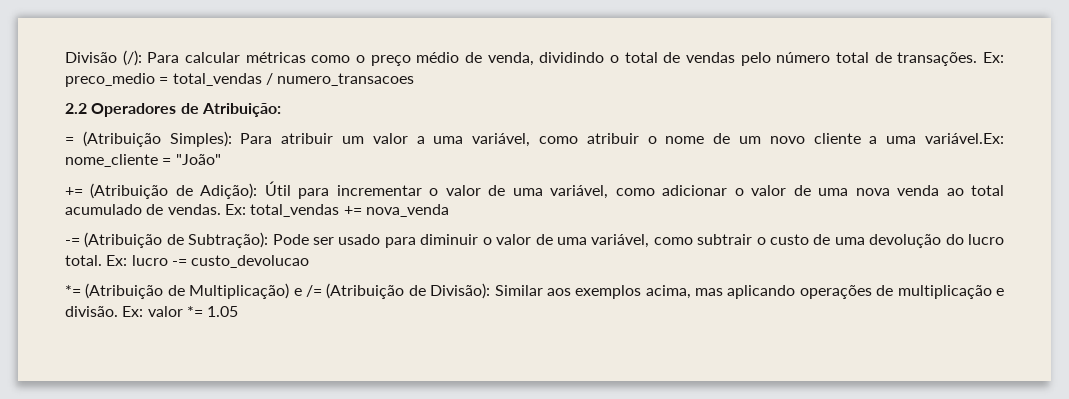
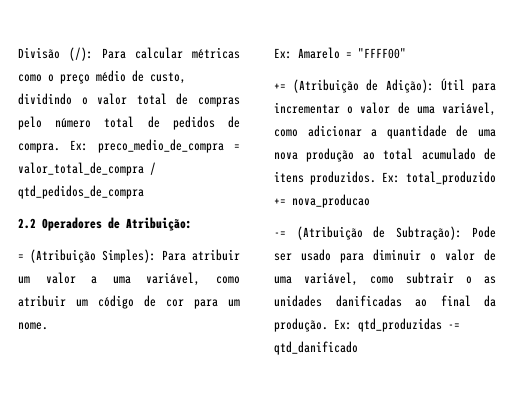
- Divisão (/): Para calcular métricas como o preço médio de venda, dividindo o total de vendas pelo número total de transações. Ex: preco_medio = total_vendas / numero_transacoes
+ Divisão (/): Para calcular métricas como o preço médio de custo, dividindo o valor total de compras pelo número total de pedidos de compra. Ex: preco_medio_de_compra = valor_total_de_compra / qtd_pedidos_de_compra
- = (Atribuição Simples): Para atribuir um valor a uma variável, como atribuir o nome de um novo cliente a uma variável.Ex: nome_cliente = "João"
+ = (Atribuição Simples): Para atribuir um valor a uma variável, como atribuir um código de cor para um nome.
+ Ex: Amarelo = "FFFF00"
- += (Atribuição de Adição): Útil para incrementar o valor de uma variável, como adicionar o valor de uma nova venda ao total acumulado de vendas. Ex: total_vendas += nova_venda
+ += (Atribuição de Adição): Útil para incrementar o valor de uma variável, como adicionar a quantidade de uma nova produção ao total acumulado de itens produzidos. Ex: total_produzido += nova_producao
- -= (Atribuição de Subtração): Pode ser usado para diminuir o valor de uma variável, como subtrair o custo de uma devolução do lucro total. Ex: lucro -= custo_devolucao
- *= (Atribuição de Multiplicação) e /= (Atribuição de Divisão): Similar aos exemplos acima, mas aplicando operações de multiplicação e divisão. Ex: valor *= 1.05
+ -= (Atribuição de Subtração): Pode ser usado para diminuir o valor de uma variável, como subtrair o as unidades danificadas ao final da produção. Ex: qtd_produzidas -= qtd_danificado

